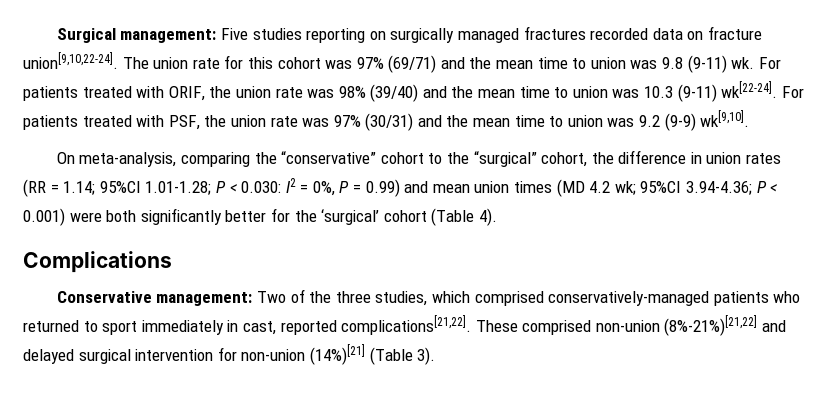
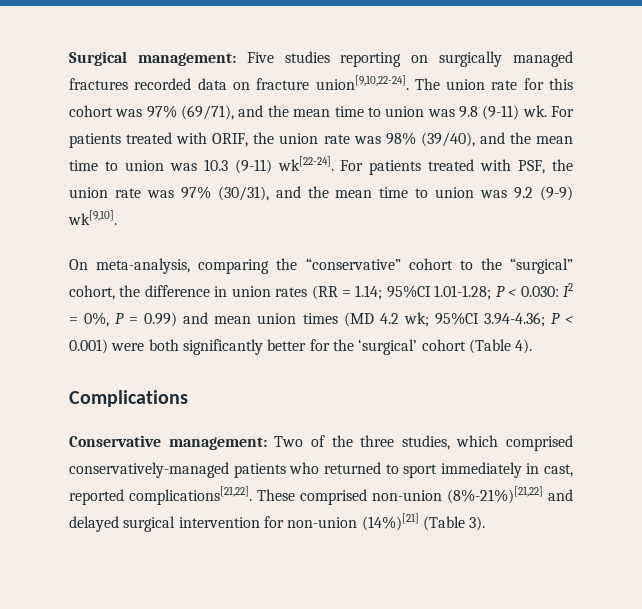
- The union rate for this cohort was 97% (69/71) and the mean time to union was 9.8 (9-11) wk.
+ The union rate for this cohort was 97% (69/71), and the mean time to union was 9.8 (9-11) wk.
- For patients treated with ORIF, the union rate was 98% (39/40) and the mean time to union was 10.3 (9-11) wk[22-24].
+ For patients treated with ORIF, the union rate was 98% (39/40), and the mean time to union was 10.3 (9-11) wk[22-24].
- For patients treated with PSF, the union rate was 97% (30/31) and the mean time to union was 9.2 (9-9) wk[9,10].
+ For patients treated with PSF, the union rate was 97% (30/31), and the mean time to union was 9.2 (9-9) wk[9,10].

